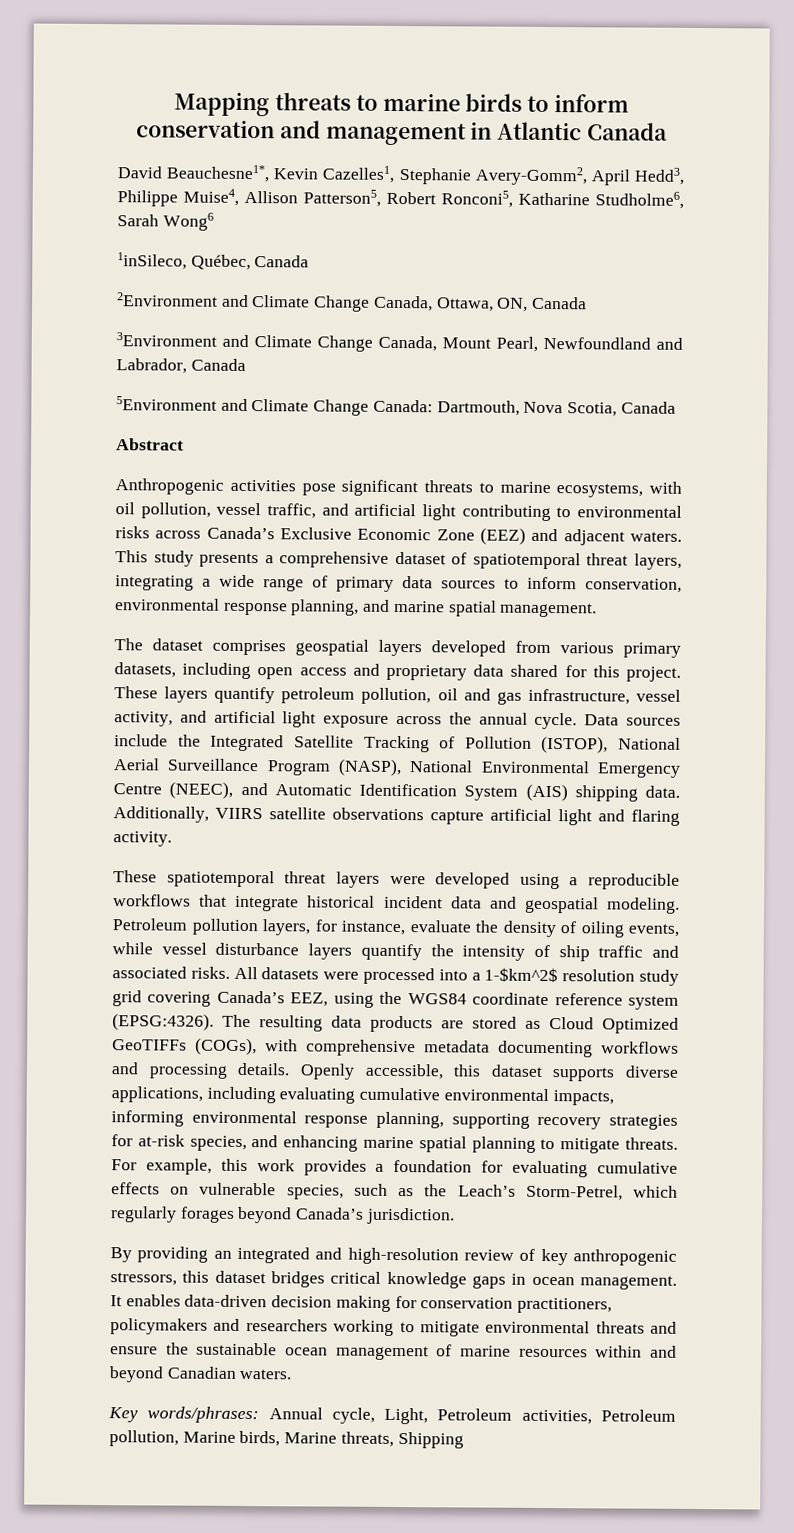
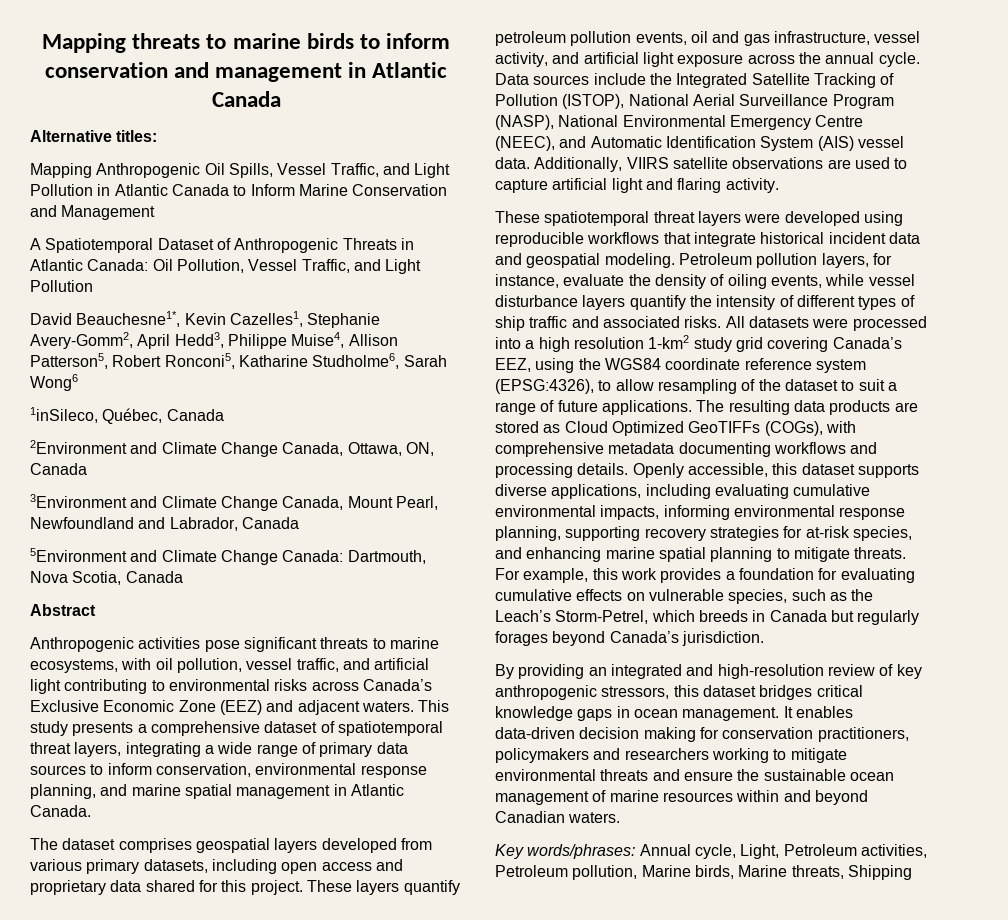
+ Alternative titles:
+ Mapping Anthropogenic Oil Spills, Vessel Traffic, and Light Pollution in Atlantic Canada to Inform Marine Conservation and Management
+ A Spatiotemporal Dataset of Anthropogenic Threats in Atlantic Canada: Oil Pollution, Vessel Traffic, and Light Pollution
- This study presents a comprehensive dataset of spatiotemporal threat layers, integrating a wide range of primary data sources to inform conservation, environmental response planning, and marine spatial management.
+ This study presents a comprehensive dataset of spatiotemporal threat layers, integrating a wide range of primary data sources to inform conservation, environmental response planning, and marine spatial management in Atlantic Canada.
- These layers quantify petroleum pollution, oil and gas infrastructure, vessel activity, and artificial light exposure across the annual cycle.
+ These layers quantify petroleum pollution events, oil and gas infrastructure, vessel activity, and artificial light exposure across the annual cycle.
- Data sources include the Integrated Satellite Tracking of Pollution (ISTOP), National Aerial Surveillance Program (NASP), National Environmental Emergency Centre (NEEC), and Automatic Identification System (AIS) shipping data.
+ Data sources include the Integrated Satellite Tracking of Pollution (ISTOP), National Aerial Surveillance Program (NASP), National Environmental Emergency Centre (NEEC), and Automatic Identification System (AIS) vessel data.
- Additionally, VIIRS satellite observations capture artificial light and flaring activity.
+ Additionally, VIIRS satellite observations are used to capture artificial light and flaring activity.
- These spatiotemporal threat layers were developed using a reproducible workflows that integrate historical incident data and geospatial modeling.
+ These spatiotemporal threat layers were developed using reproducible workflows that integrate historical incident data and geospatial modeling.
- Petroleum pollution layers, for instance, evaluate the density of oiling events, while vessel disturbance layers quantify the intensity of ship traffic and associated risks.
+ Petroleum pollution layers, for instance, evaluate the density of oiling events, while vessel disturbance layers quantify the intensity of different types of ship traffic and associated risks.
- All datasets were processed into a 1-$km^2$ resolution study grid covering Canada’s EEZ, using the WGS84 coordinate reference system (EPSG:4326).
+ All datasets were processed into a high resolution 1-km2 study grid covering Canada’s EEZ, using the WGS84 coordinate reference system (EPSG:4326), to allow resampling of the dataset to suit a range of future applications.
- For example, this work provides a foundation for evaluating cumulative effects on vulnerable species, such as the Leach’s Storm-Petrel, which regularly forages beyond Canada’s jurisdiction.
+ For example, this work provides a foundation for evaluating cumulative effects on vulnerable species, such as the Leach’s Storm-Petrel, which breeds in Canada but regularly forages beyond Canada’s jurisdiction.

